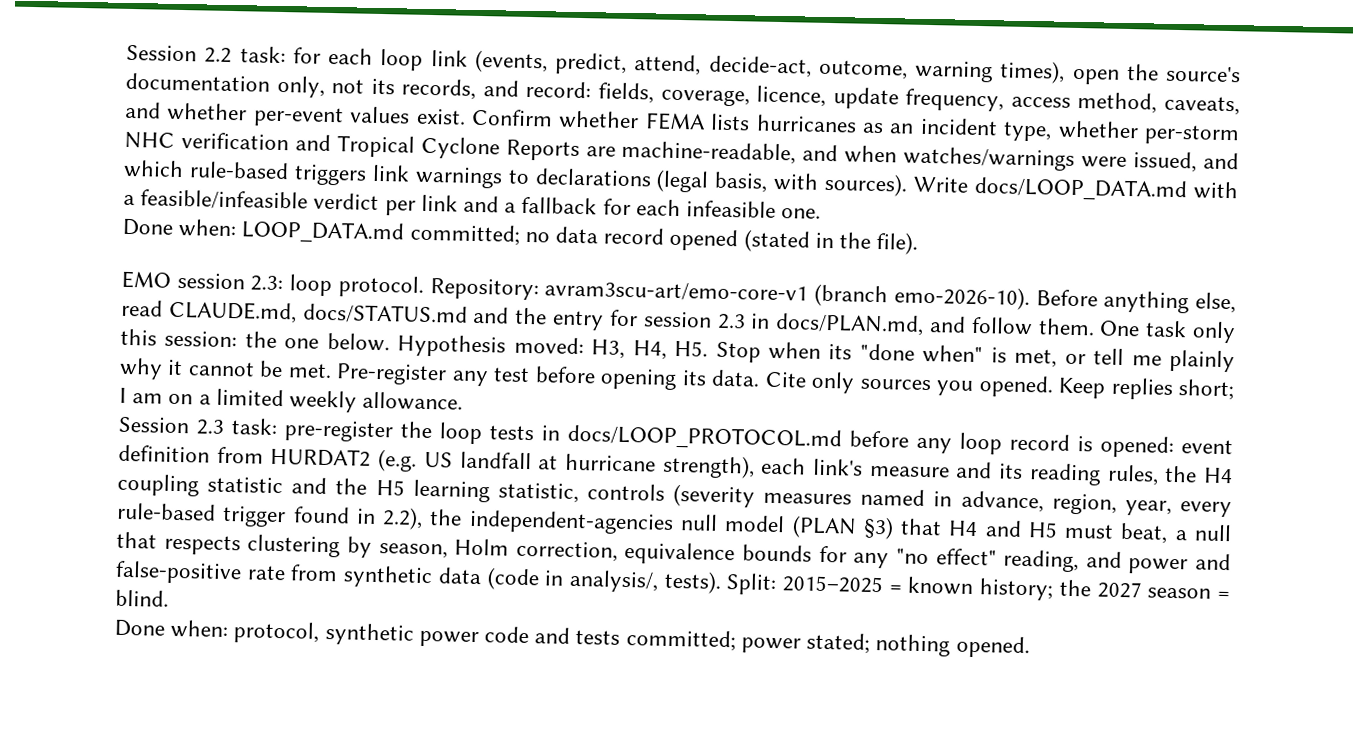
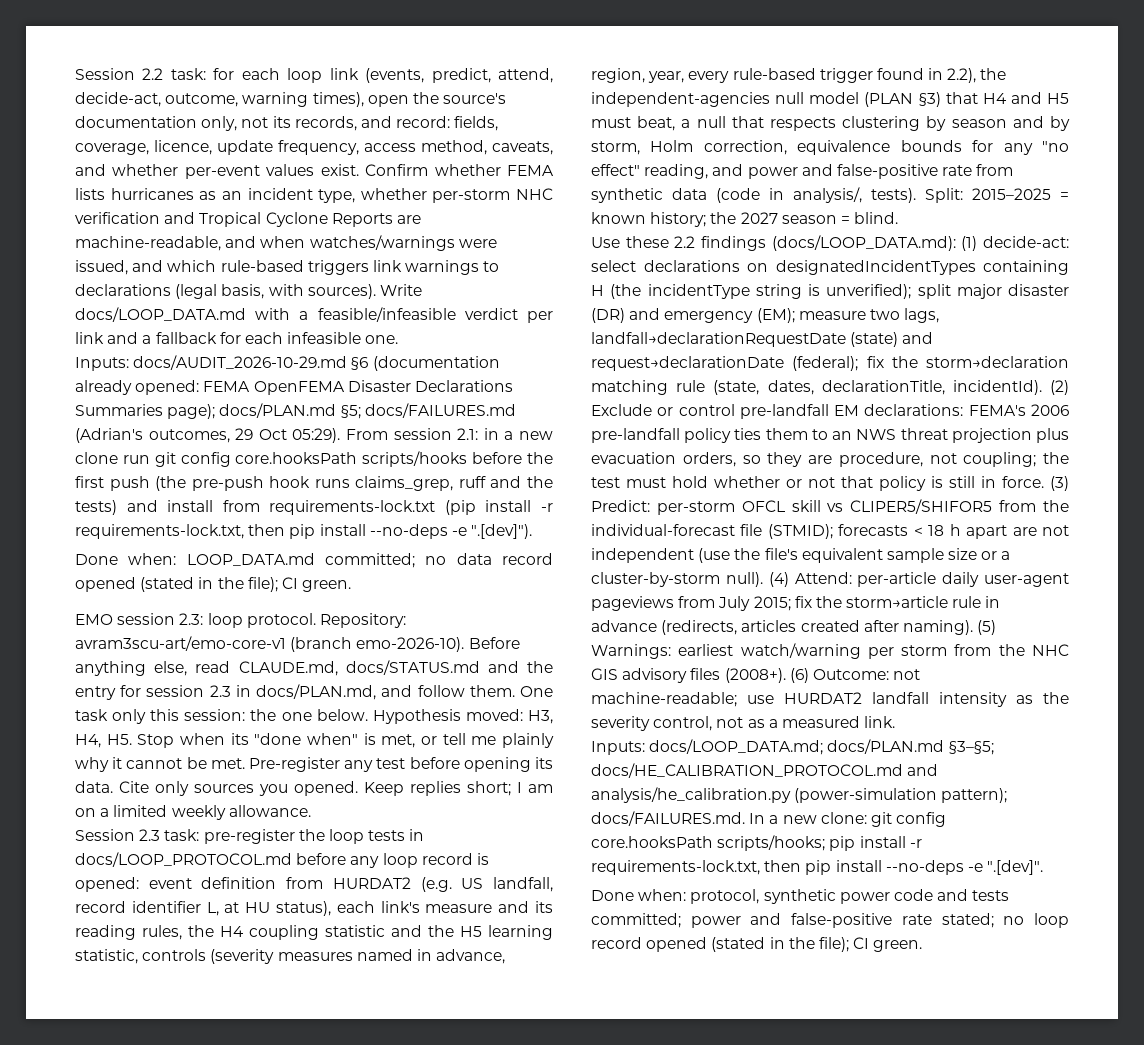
+ Inputs: docs/AUDIT_2026-10-29.md §6 (documentation already opened: FEMA OpenFEMA Disaster Declarations Summaries page); docs/PLAN.md §5; docs/FAILURES.md (Adrian's outcomes, 29 Oct 05:29). From session 2.1: in a new clone run git config core.hooksPath scripts/hooks before the first push (the pre-push hook runs claims_grep, ruff and the tests) and install from requirements-lock.txt (pip install -r requirements-lock.txt, then pip install --no-deps -e ".[dev]").
- Done when: LOOP_DATA.md committed; no data record opened (stated in the file).
+ Done when: LOOP_DATA.md committed; no data record opened (stated in the file); CI green.
- event definition from HURDAT2 (e.g. US landfall at hurricane strength), each link's measure and its reading rules, the H4 coupling statistic and the H5 learning statistic, controls (severity measures named in advance, region, year, every rule-based trigger found in 2.2), the independent-agencies null model (PLAN §3) that H4 and H5 must beat, a null that respects clustering by season, Holm correction, equivalence bounds for any "no effect" reading, and power and false-positive rate from synthetic data (code in analysis/, tests).
+ event definition from HURDAT2 (e.g. US landfall, record identifier L, at HU status), each link's measure and its reading rules, the H4 coupling statistic and the H5 learning statistic, controls (severity measures named in advance, region, year, every rule-based trigger found in 2.2), the independent-agencies null model (PLAN §3) that H4 and H5 must beat, a null that respects clustering by season and by storm, Holm correction, equivalence bounds for any "no effect" reading, and power and false-positive rate from synthetic data (code in analysis/, tests).
+ Use these 2.2 findings (docs/LOOP_DATA.md): (1) decide-act: select declarations on designatedIncidentTypes containing H (the incidentType string is unverified); split major disaster (DR) and emergency (EM); measure two lags, landfall→declarationRequestDate (state) and request→declarationDate (federal); fix the storm→declaration matching rule (state, dates, declarationTitle, incidentId). (2) Exclude or control pre-landfall EM declarations: FEMA's 2006 pre-landfall policy ties them to an NWS threat projection plus evacuation orders, so they are procedure, not coupling; the test must hold whether or not that policy is still in force. (3) Predict: per-storm OFCL skill vs CLIPER5/SHIFOR5 from the individual-forecast file (STMID); forecasts < 18 h apart are not independent (use the file's equivalent sample size or a cluster-by-storm null). (4) Attend: per-article daily user-agent pageviews from July 2015; fix the storm→article rule in advance (redirects, articles created after naming). (5) Warnings: earliest watch/warning per storm from the NHC GIS advisory files (2008+). (6) Outcome: not machine-readable; use HURDAT2 landfall intensity as the severity control, not as a measured link.
+ Inputs: docs/LOOP_DATA.md; docs/PLAN.md §3–§5; docs/HE_CALIBRATION_PROTOCOL.md and analysis/he_calibration.py (power-simulation pattern); docs/FAILURES.md. In a new clone: git config core.hooksPath scripts/hooks; pip install -r requirements-lock.txt, then pip install --no-deps -e ".[dev]".
- Done when: protocol, synthetic power code and tests committed; power stated; nothing opened.
+ Done when: protocol, synthetic power code and tests committed; power and false-positive rate stated; no loop record opened (stated in the file); CI green.

